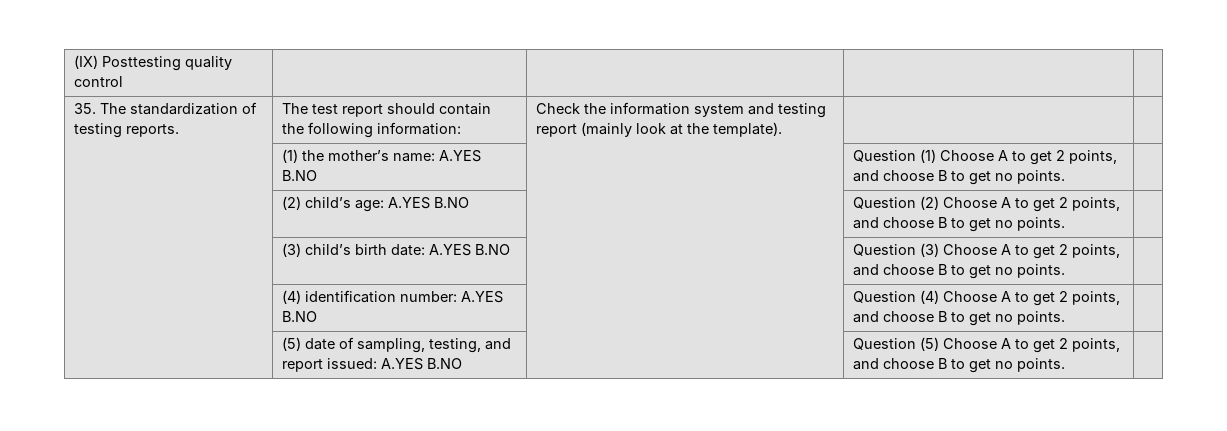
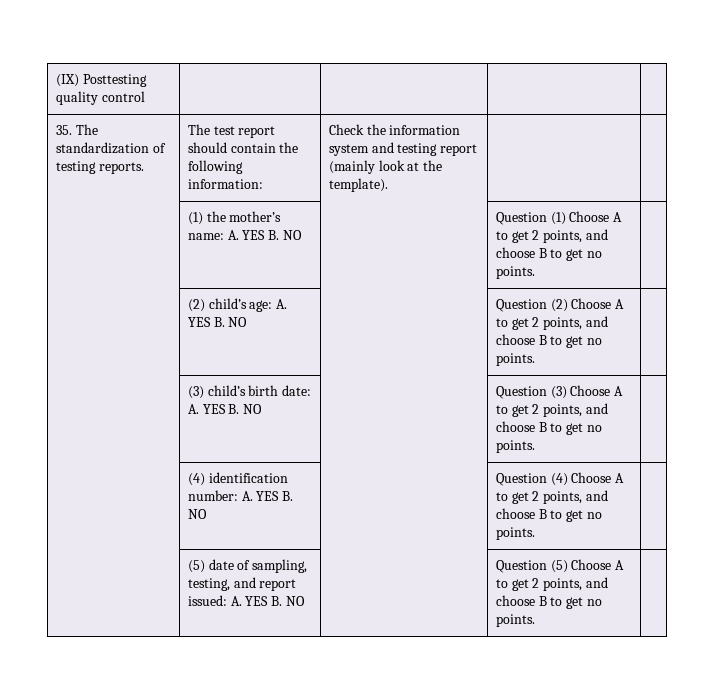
- | (1) the mother’s name: A.YES B.NO | | Question (1) Choose A to get 2 points, and choose B to get no points. |
+ | (1) the mother’s name: A. YES B. NO | | Question (1) Choose A to get 2 points, and choose B to get no points. |
- | (2) child’s age: A.YES B.NO | | Question (2) Choose A to get 2 points, and choose B to get no points. |
+ | (2) child’s age: A. YES B. NO | | Question (2) Choose A to get 2 points, and choose B to get no points. |
- | (3) child’s birth date: A.YES B.NO | | Question (3) Choose A to get 2 points, and choose B to get no points. |
+ | (3) child’s birth date: A. YES B. NO | | Question (3) Choose A to get 2 points, and choose B to get no points. |
- | (4) identification number: A.YES B.NO | | Question (4) Choose A to get 2 points, and choose B to get no points. |
+ | (4) identification number: A. YES B. NO | | Question (4) Choose A to get 2 points, and choose B to get no points. |
- | (5) date of sampling, testing, and report issued: A.YES B.NO | | Question (5) Choose A to get 2 points, and choose B to get no points. |
+ | (5) date of sampling, testing, and report issued: A. YES B. NO | | Question (5) Choose A to get 2 points, and choose B to get no points. |

